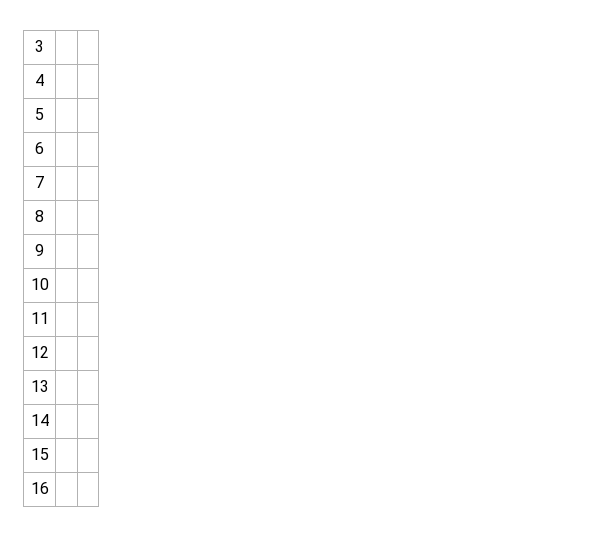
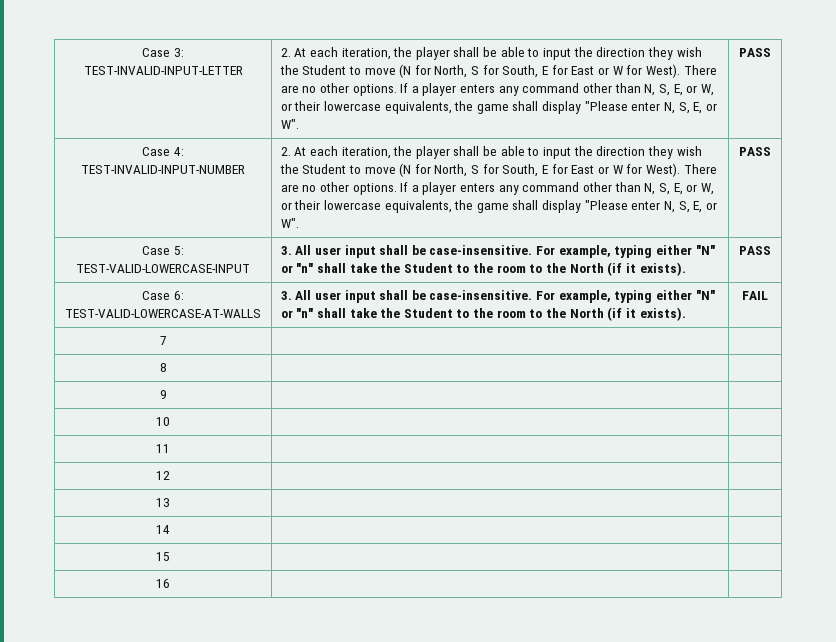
- 3 | |
- 4 | |
- 5 | |
- 6 | |
+ Case 3: TEST-INVALID-INPUT-LETTER | 2. At each iteration, the player shall be able to input the direction they wish the Student to move (N for North, S for South, E for East or W for West). There are no other options. If a player enters any command other than N, S, E, or W, or their lowercase equivalents, the game shall display "Please enter N, S, E, or W". | PASS
+ Case 4: TEST-INVALID-INPUT-NUMBER | 2. At each iteration, the player shall be able to input the direction they wish the Student to move (N for North, S for South, E for East or W for West). There are no other options. If a player enters any command other than N, S, E, or W, or their lowercase equivalents, the game shall display "Please enter N, S, E, or W". | PASS
+ Case 5: TEST-VALID-LOWERCASE-INPUT | 3. All user input shall be case-insensitive. For example, typing either "N" or "n" shall take the Student to the room to the North (if it exists). | PASS
+ Case 6: TEST-VALID-LOWERCASE-AT-WALLS | 3. All user input shall be case-insensitive. For example, typing either "N" or "n" shall take the Student to the room to the North (if it exists). | FAIL

